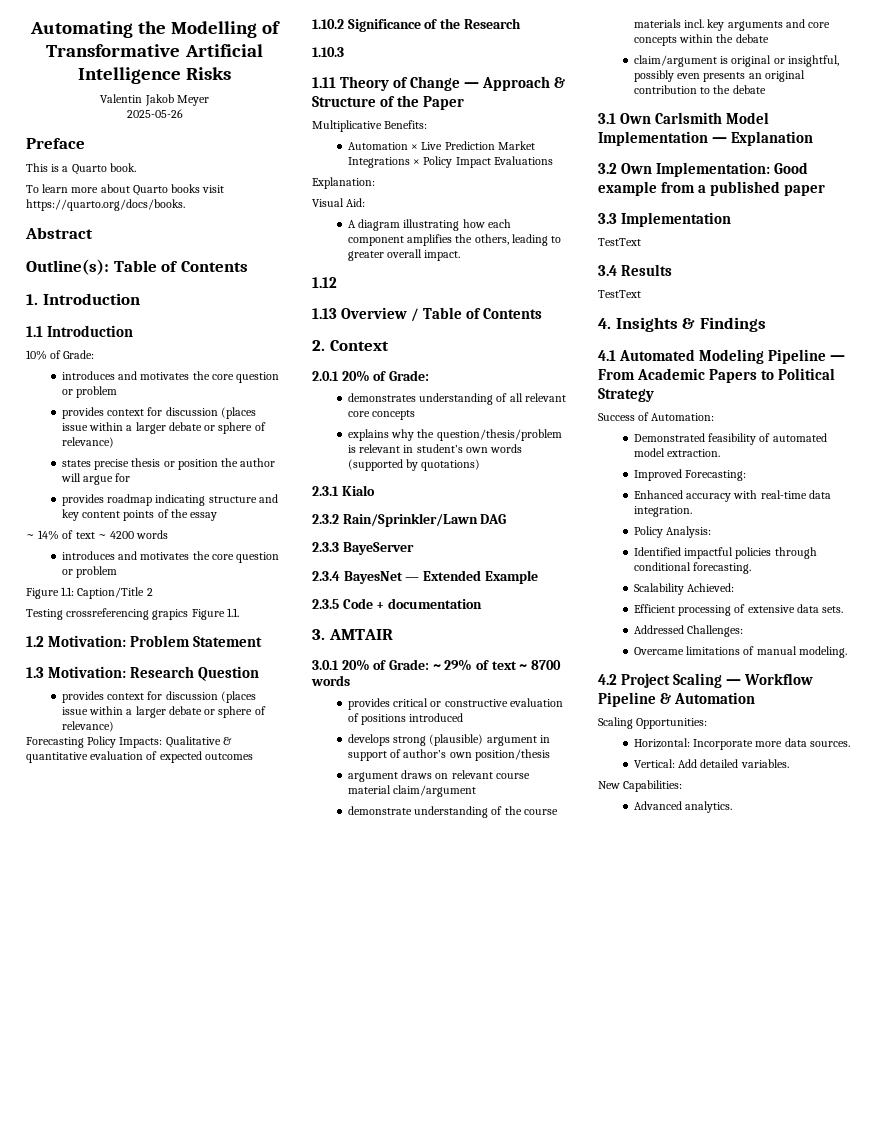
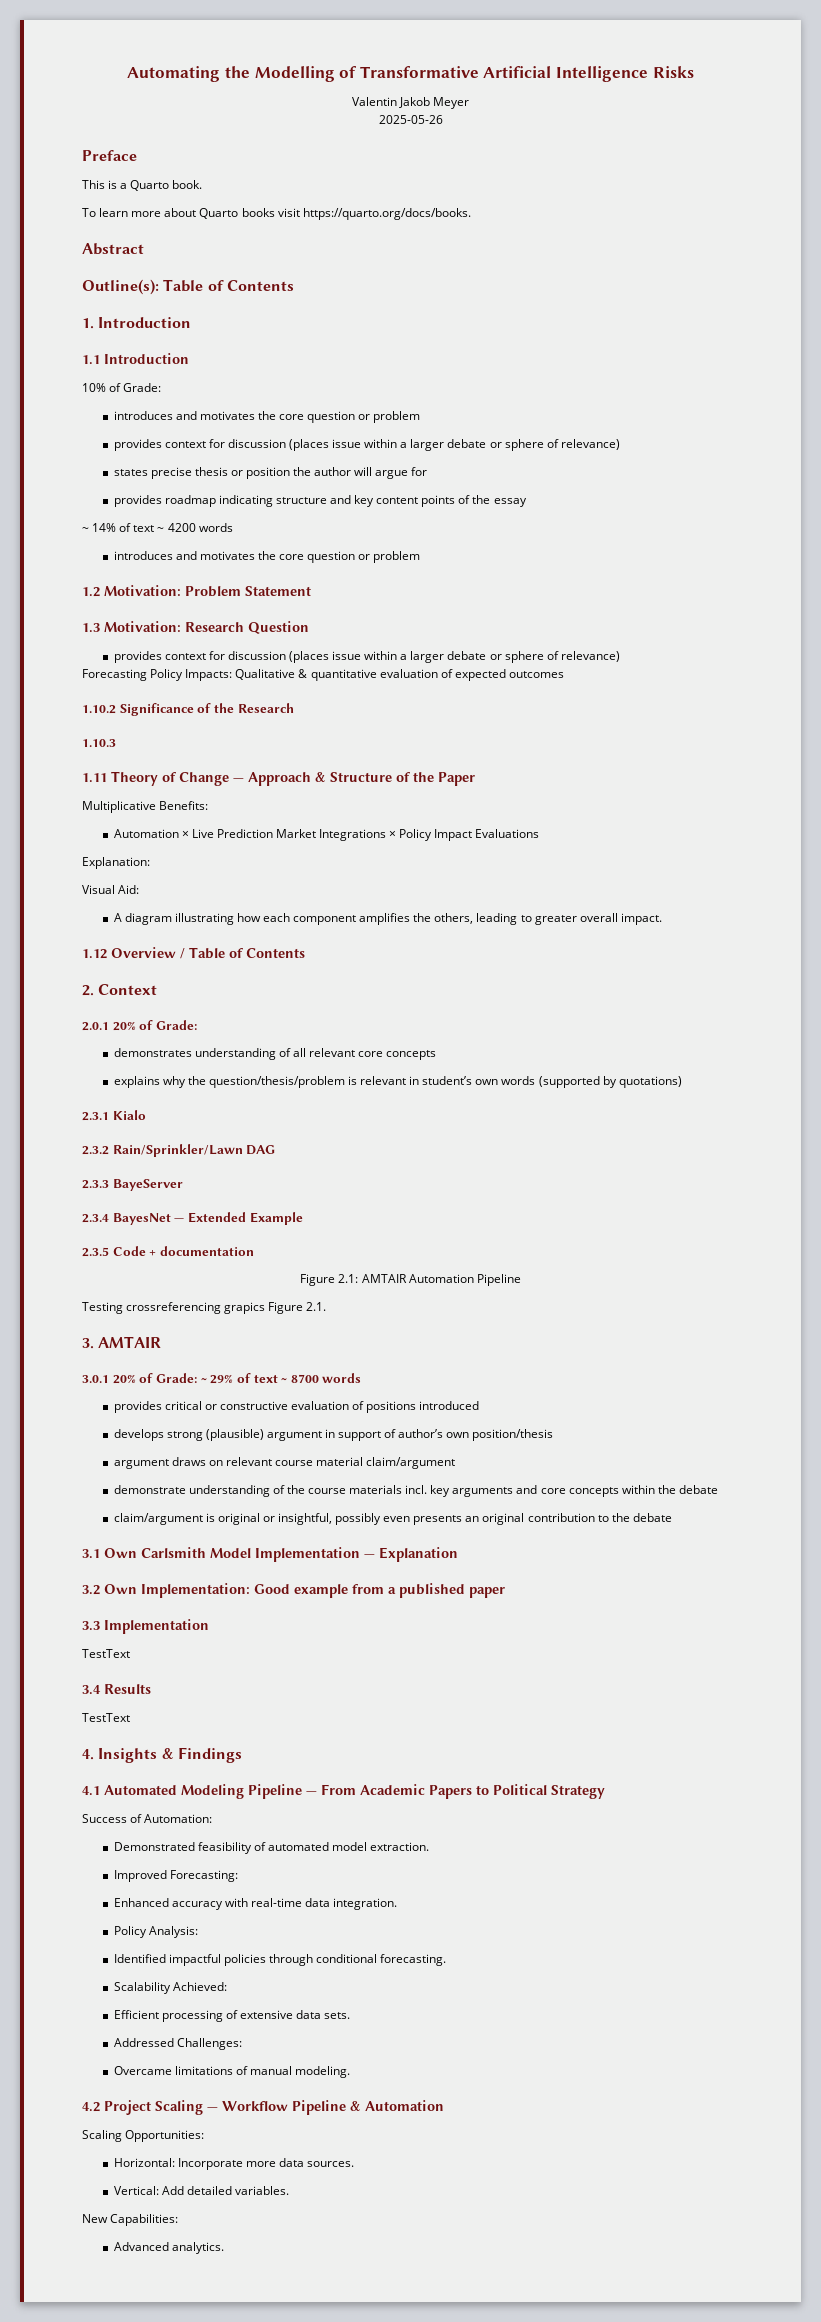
- Figure 1.1: Caption/Title 2
- Testing crossreferencing grapics Figure 1.1.
- 1.12
- 1.13 Overview / Table of Contents
+ 1.12 Overview / Table of Contents
+ Figure 2.1: AMTAIR Automation Pipeline
+ Testing crossreferencing grapics Figure 2.1.

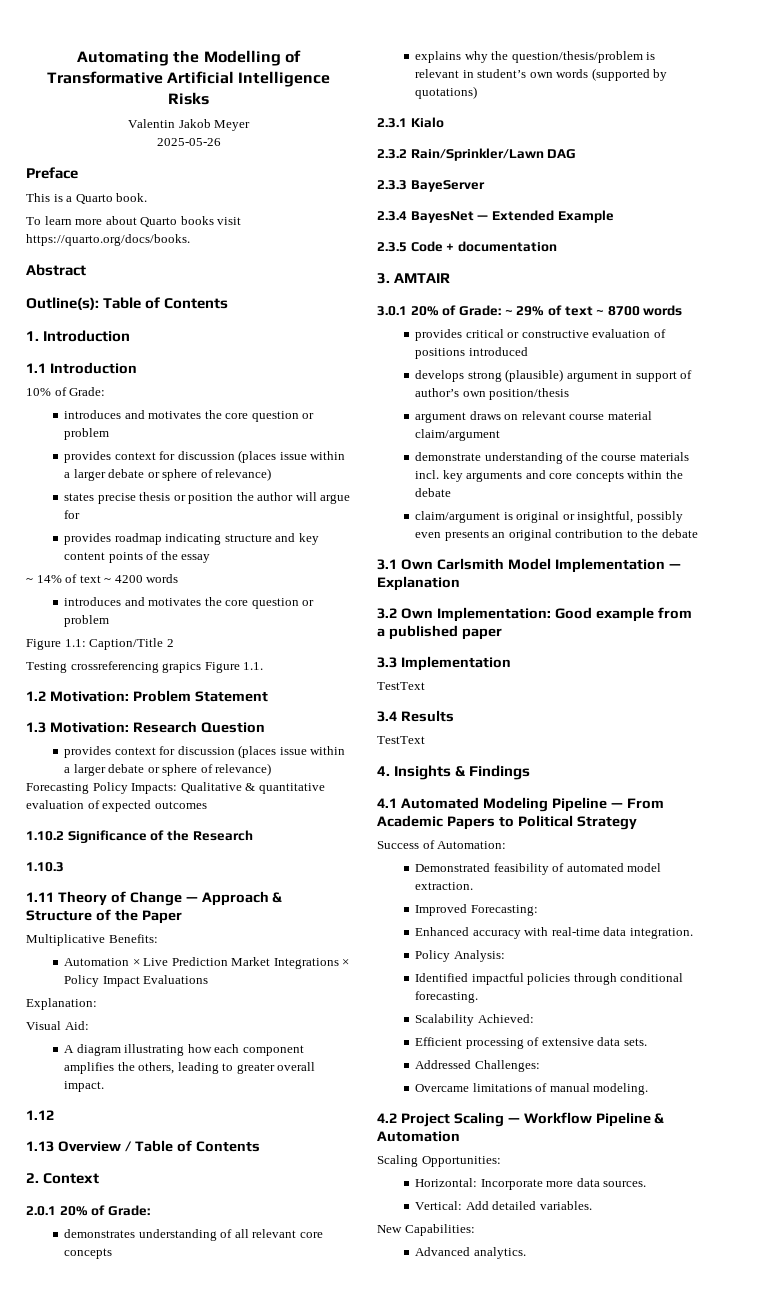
+ Figure 1.1: Caption/Title 2
+ Testing crossreferencing grapics Figure 1.1.
- 1.12 Overview / Table of Contents
+ 1.12
+ 1.13 Overview / Table of Contents
- Figure 2.1: AMTAIR Automation Pipeline
- Testing crossreferencing grapics Figure 2.1.

